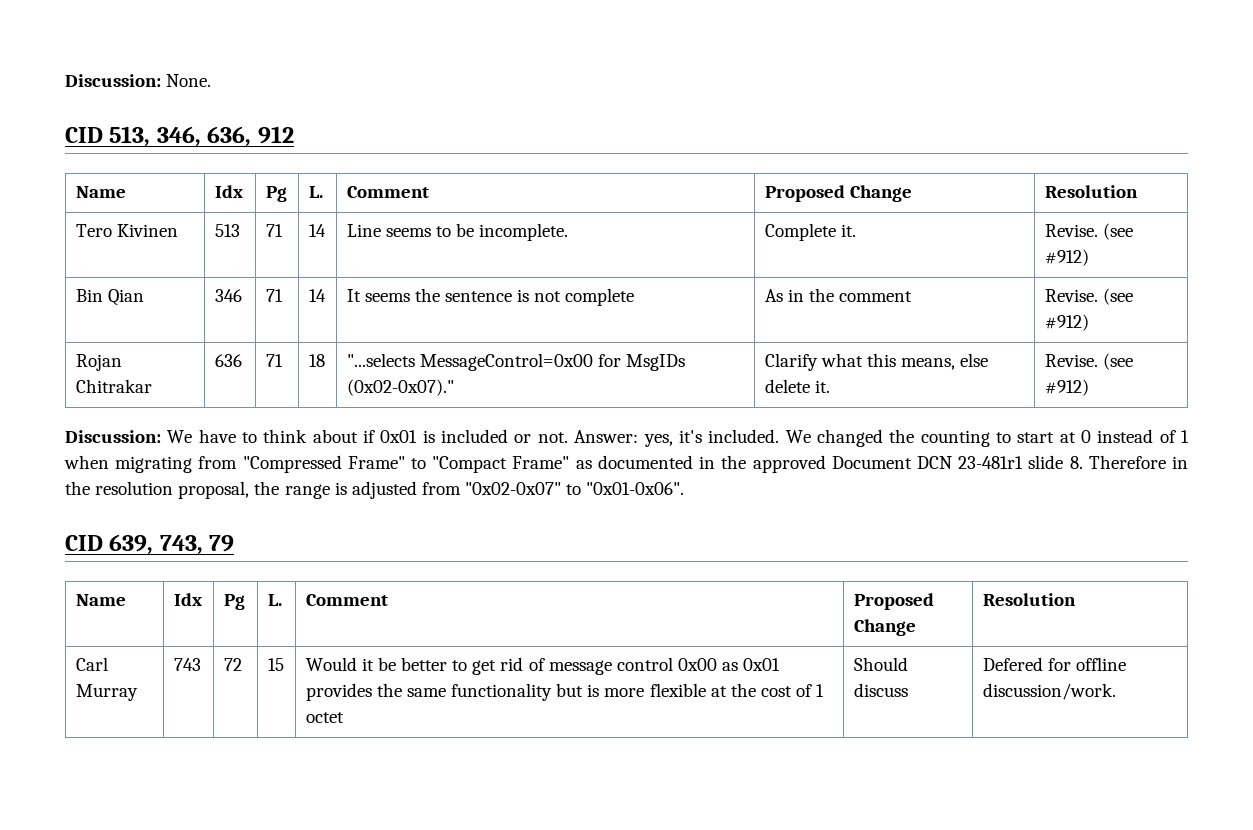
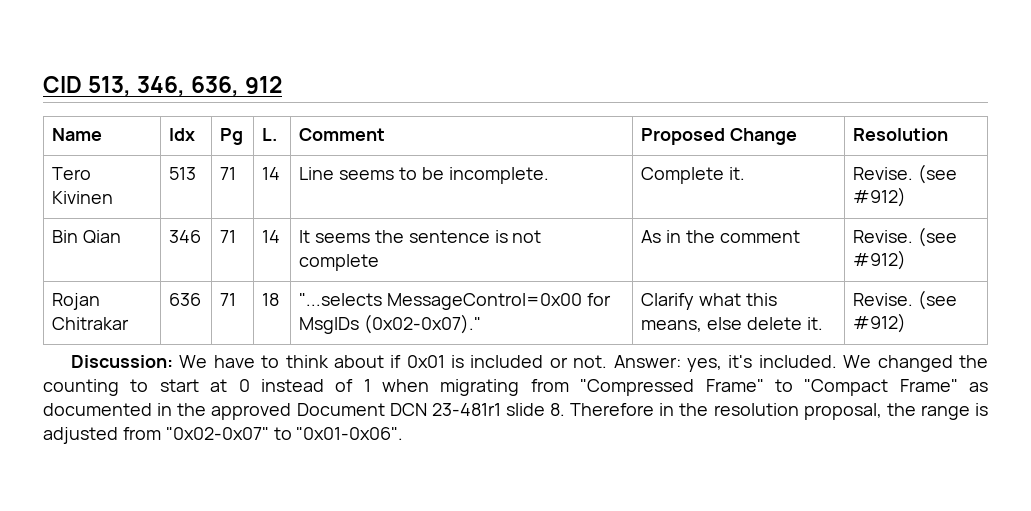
- Discussion: None.
- CID 639, 743, 79
- Name | Idx | Pg | L. | Comment | Proposed Change | Resolution
- Carl Murray | 743 | 72 | 15 | Would it be better to get rid of message control 0x00 as 0x01 provides the same functionality but is more flexible at the cost of 1 octet | Should discuss | Defered for offline discussion/work.

